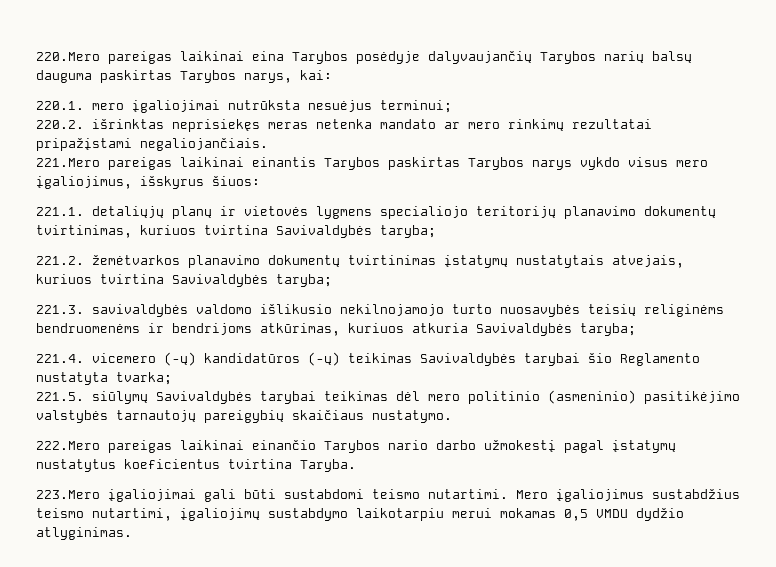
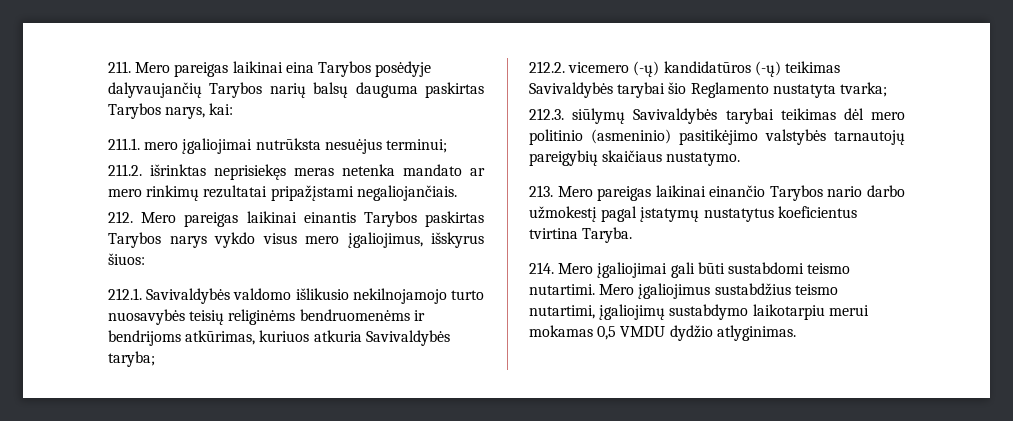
- 220.Mero pareigas laikinai eina Tarybos posėdyje dalyvaujančių Tarybos narių balsų dauguma paskirtas Tarybos narys, kai:
+ 211. Mero pareigas laikinai eina Tarybos posėdyje dalyvaujančių Tarybos narių balsų dauguma paskirtas Tarybos narys, kai:
- 220.1. mero įgaliojimai nutrūksta nesuėjus terminui;
+ 211.1. mero įgaliojimai nutrūksta nesuėjus terminui;
- 220.2. išrinktas neprisiekęs meras netenka mandato ar mero rinkimų rezultatai pripažįstami negaliojančiais.
+ 211.2. išrinktas neprisiekęs meras netenka mandato ar mero rinkimų rezultatai pripažįstami negaliojančiais.
- 221.Mero pareigas laikinai einantis Tarybos paskirtas Tarybos narys vykdo visus mero įgaliojimus, išskyrus šiuos:
+ 212. Mero pareigas laikinai einantis Tarybos paskirtas Tarybos narys vykdo visus mero įgaliojimus, išskyrus šiuos:
- 221.1. detaliųjų planų ir vietovės lygmens specialiojo teritorijų planavimo dokumentų tvirtinimas, kuriuos tvirtina Savivaldybės taryba;
- 221.2. žemėtvarkos planavimo dokumentų tvirtinimas įstatymų nustatytais atvejais, kuriuos tvirtina Savivaldybės taryba;
- 221.3. savivaldybės valdomo išlikusio nekilnojamojo turto nuosavybės teisių religinėms bendruomenėms ir bendrijoms atkūrimas, kuriuos atkuria Savivaldybės taryba;
+ 212.1. Savivaldybės valdomo išlikusio nekilnojamojo turto nuosavybės teisių religinėms bendruomenėms ir bendrijoms atkūrimas, kuriuos atkuria Savivaldybės taryba;
- 221.4. vicemero (-ų) kandidatūros (-ų) teikimas Savivaldybės tarybai šio Reglamento nustatyta tvarka;
+ 212.2. vicemero (-ų) kandidatūros (-ų) teikimas Savivaldybės tarybai šio Reglamento nustatyta tvarka;
- 221.5. siūlymų Savivaldybės tarybai teikimas dėl mero politinio (asmeninio) pasitikėjimo valstybės tarnautojų pareigybių skaičiaus nustatymo.
+ 212.3. siūlymų Savivaldybės tarybai teikimas dėl mero politinio (asmeninio) pasitikėjimo valstybės tarnautojų pareigybių skaičiaus nustatymo.
- 222.Mero pareigas laikinai einančio Tarybos nario darbo užmokestį pagal įstatymų nustatytus koeficientus tvirtina Taryba.
+ 213. Mero pareigas laikinai einančio Tarybos nario darbo užmokestį pagal įstatymų nustatytus koeficientus tvirtina Taryba.
- 223.Mero įgaliojimai gali būti sustabdomi teismo nutartimi.
+ 214. Mero įgaliojimai gali būti sustabdomi teismo nutartimi.

